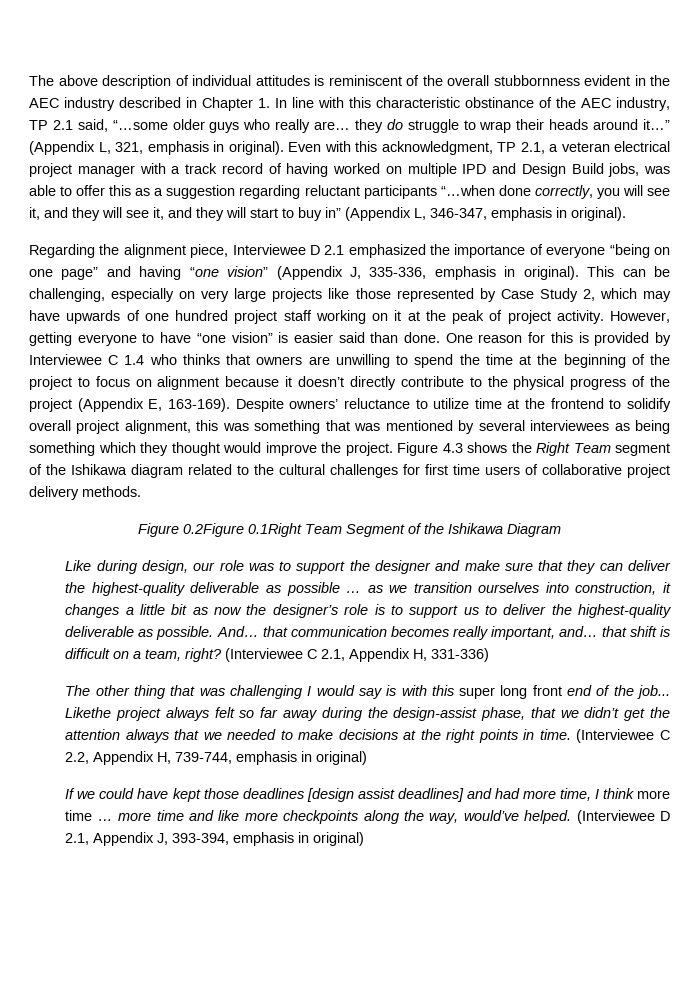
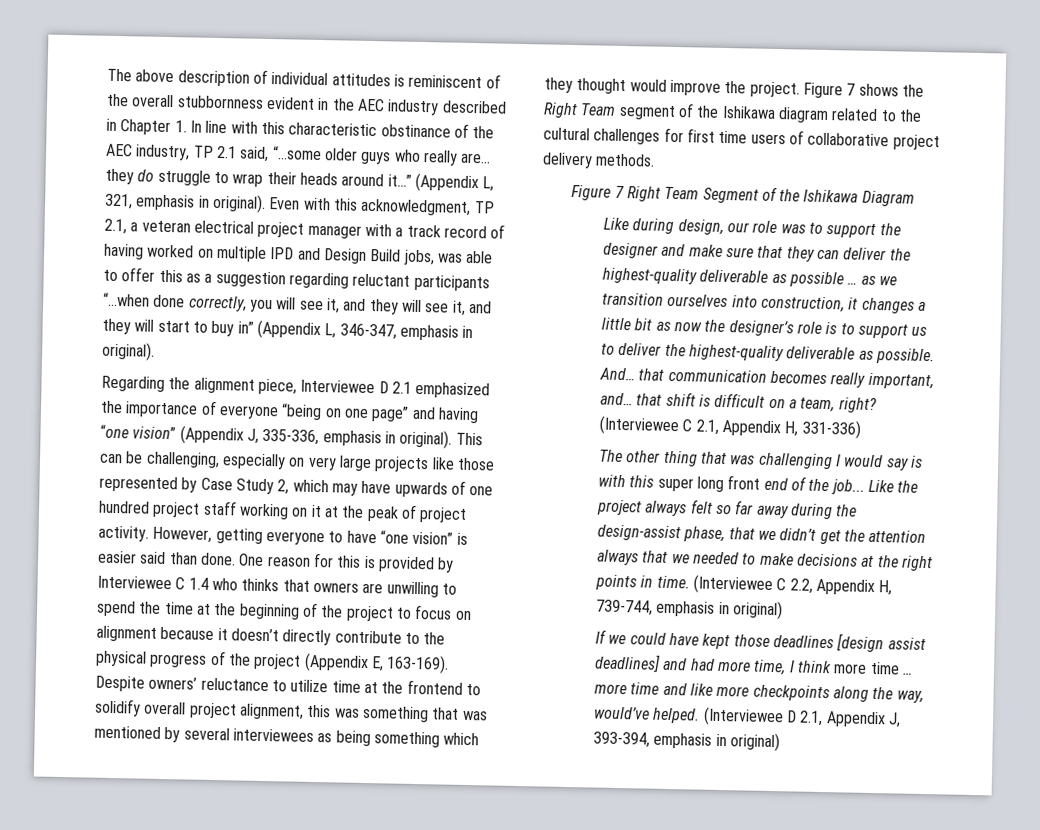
- Figure 4.3 shows the Right Team segment of the Ishikawa diagram related to the cultural challenges for first time users of collaborative project delivery methods.
+ Figure 7 shows the Right Team segment of the Ishikawa diagram related to the cultural challenges for first time users of collaborative project delivery methods.
- Figure 0.2Figure 0.1Right Team Segment of the Ishikawa Diagram
+ Figure 7 Right Team Segment of the Ishikawa Diagram
- Likethe project always felt so far away during the design-assist phase, that we didn’t get the attention always that we needed to make decisions at the right points in time.
+ Like the project always felt so far away during the design-assist phase, that we didn’t get the attention always that we needed to make decisions at the right points in time.

